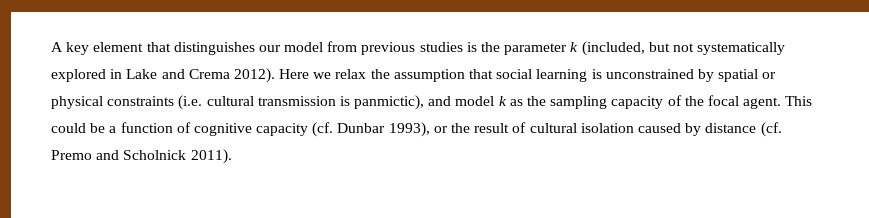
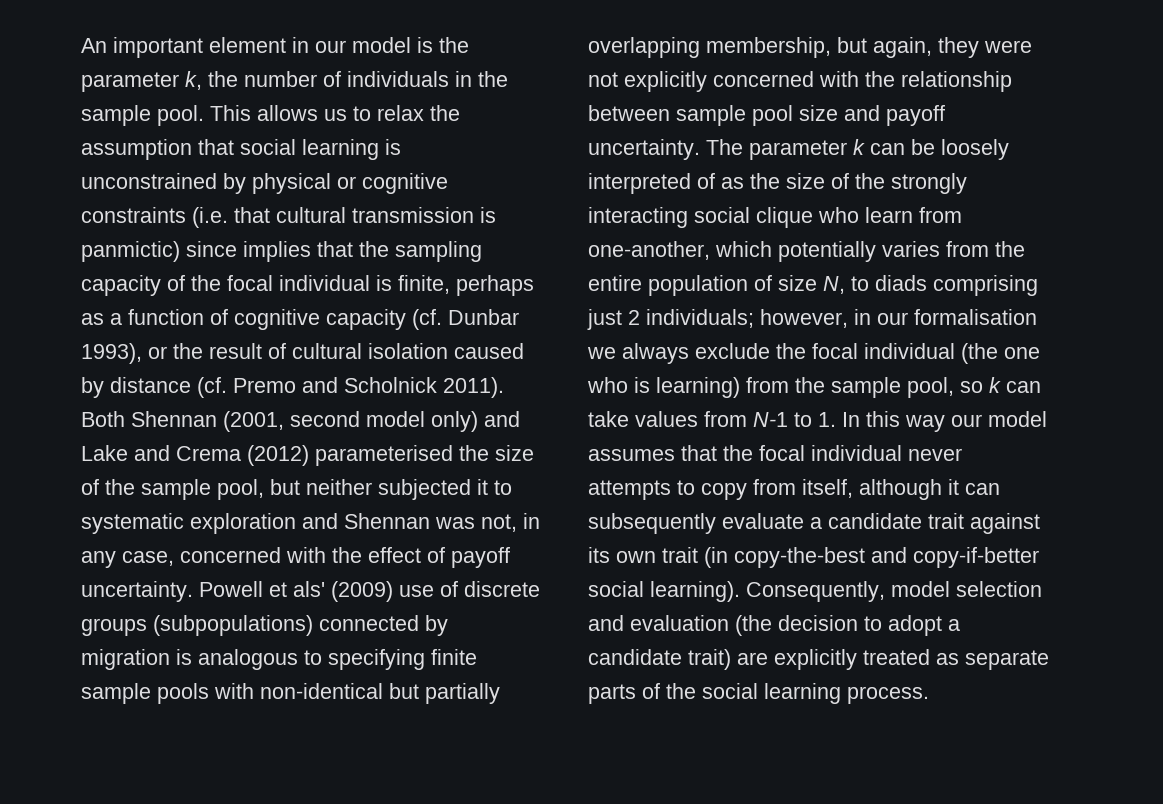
- A key element that distinguishes our model from previous studies is the parameter k (included, but not systematically explored in Lake and Crema 2012). Here we relax the assumption that social learning is unconstrained by spatial or physical constraints (i.e. cultural transmission is panmictic), and model k as the sampling capacity of the focal agent. This could be a function of cognitive capacity (cf. Dunbar 1993), or the result of cultural isolation caused by distance (cf. Premo and Scholnick 2011).
+ An important element in our model is the parameter k, the number of individuals in the sample pool. This allows us to relax the assumption that social learning is unconstrained by physical or cognitive constraints (i.e. that cultural transmission is panmictic) since implies that the sampling capacity of the focal individual is finite, perhaps as a function of cognitive capacity (cf. Dunbar 1993), or the result of cultural isolation caused by distance (cf. Premo and Scholnick 2011).
+ Both Shennan (2001, second model only) and Lake and Crema (2012) parameterised the size of the sample pool, but neither subjected it to systematic exploration and Shennan was not, in any case, concerned with the effect of payoff uncertainty. Powell et als' (2009) use of discrete groups (subpopulations) connected by migration is analogous to specifying finite sample pools with non-identical but partially overlapping membership, but again, they were not explicitly concerned with the relationship between sample pool size and payoff uncertainty. The parameter k can be loosely interpreted of as the size of the strongly interacting social clique who learn from one-another, which potentially varies from the entire population of size N, to diads comprising just 2 individuals; however, in our formalisation we always exclude the focal individual (the one who is learning) from the sample pool, so k can take values from N-1 to 1. In this way our model assumes that the focal individual never attempts to copy from itself, although it can subsequently evaluate a candidate trait against its own trait (in copy-the-best and copy-if-better social learning). Consequently, model selection and evaluation (the decision to adopt a candidate trait) are explicitly treated as separate parts of the social learning process.

